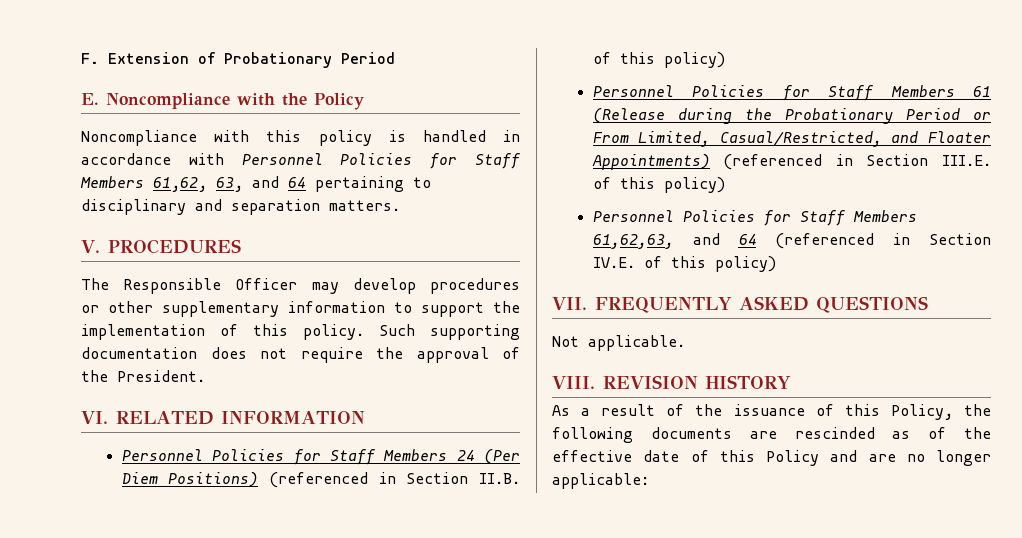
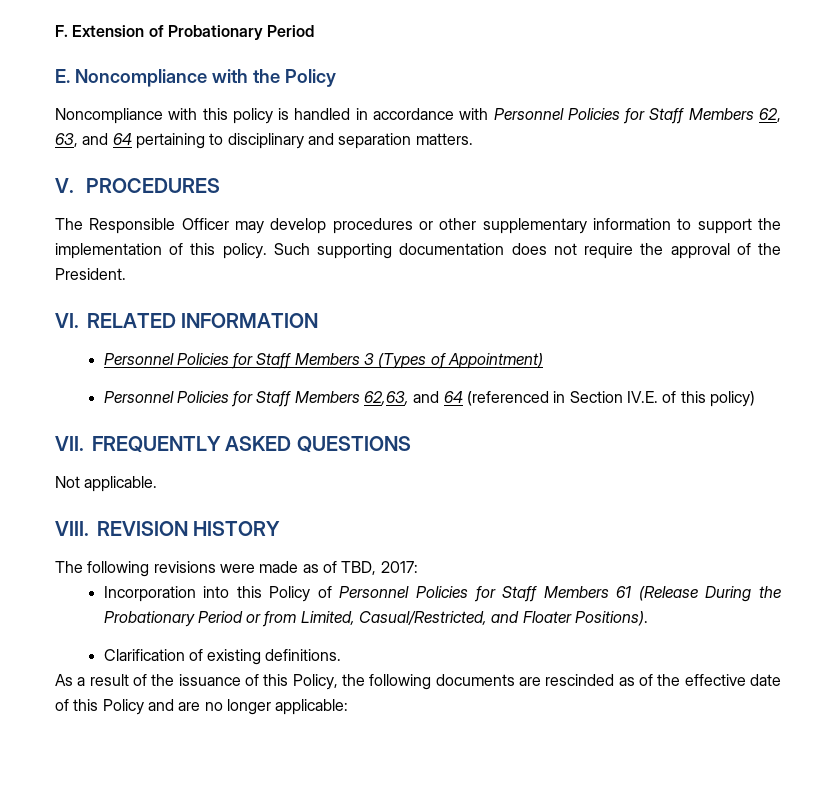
- Noncompliance with this policy is handled in accordance with Personnel Policies for Staff Members 61,62, 63, and 64 pertaining to disciplinary and separation matters.
+ Noncompliance with this policy is handled in accordance with Personnel Policies for Staff Members 62, 63, and 64 pertaining to disciplinary and separation matters.
- Personnel Policies for Staff Members 24 (Per Diem Positions) (referenced in Section II.B. of this policy)
- Personnel Policies for Staff Members 61 (Release during the Probationary Period or From Limited, Casual/Restricted, and Floater Appointments) (referenced in Section III.E. of this policy)
- Personnel Policies for Staff Members 61,62,63, and 64 (referenced in Section IV.E. of this policy)
+ Personnel Policies for Staff Members 3 (Types of Appointment)
+ Personnel Policies for Staff Members 62,63, and 64 (referenced in Section IV.E. of this policy)
+ The following revisions were made as of TBD, 2017:
+ Incorporation into this Policy of Personnel Policies for Staff Members 61 (Release During the Probationary Period or from Limited, Casual/Restricted, and Floater Positions).
+ Clarification of existing definitions.

